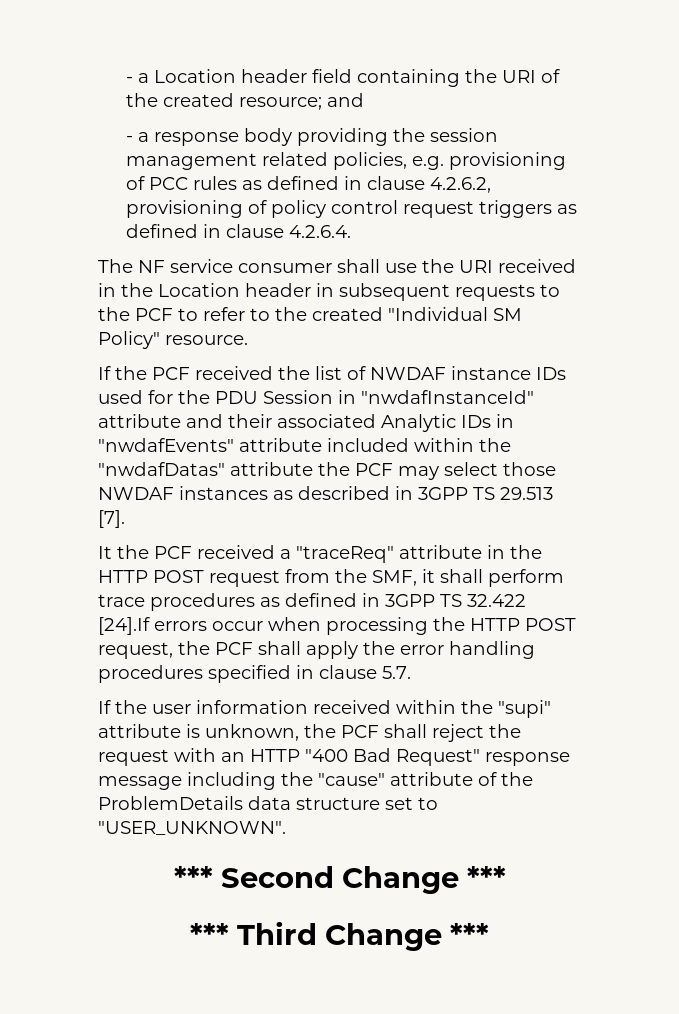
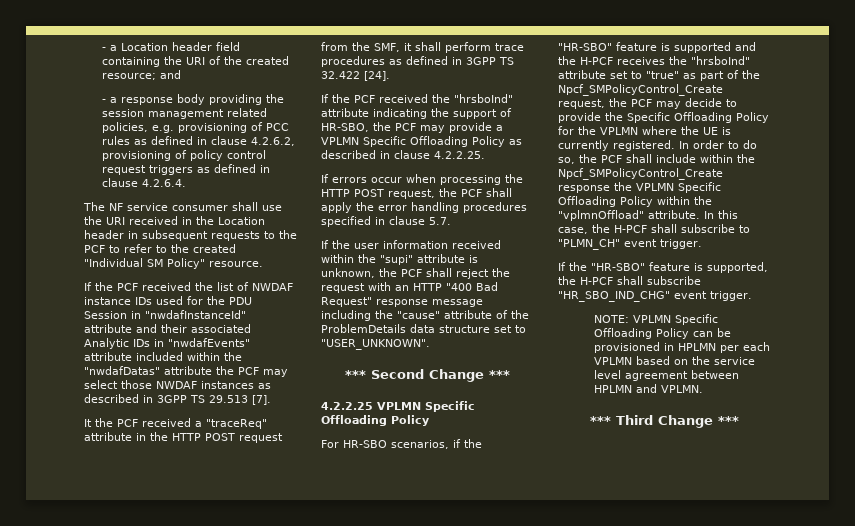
- It the PCF received a "traceReq" attribute in the HTTP POST request from the SMF, it shall perform trace procedures as defined in 3GPP TS 32.422 [24].If errors occur when processing the HTTP POST request, the PCF shall apply the error handling procedures specified in clause 5.7.
+ It the PCF received a "traceReq" attribute in the HTTP POST request from the SMF, it shall perform trace procedures as defined in 3GPP TS 32.422 [24].
+ If the PCF received the "hrsboInd" attribute indicating the support of HR-SBO, the PCF may provide a VPLMN Specific Offloading Policy as described in clause 4.2.2.25.
+ If errors occur when processing the HTTP POST request, the PCF shall apply the error handling procedures specified in clause 5.7.
+ 4.2.2.25 VPLMN Specific Offloading Policy
+ For HR-SBO scenarios, if the "HR-SBO" feature is supported and the H-PCF receives the "hrsboInd" attribute set to "true" as part of the Npcf_SMPolicyControl_Create request, the PCF may decide to provide the Specific Offloading Policy for the VPLMN where the UE is currently registered. In order to do so, the PCF shall include within the Npcf_SMPolicyControl_Create response the VPLMN Specific Offloading Policy within the "vplmnOffload" attribute. In this case, the H-PCF shall subscribe to "PLMN_CH" event trigger.
+ If the "HR-SBO" feature is supported, the H-PCF shall subscribe "HR_SBO_IND_CHG" event trigger.
+ NOTE: VPLMN Specific Offloading Policy can be provisioned in HPLMN per each VPLMN based on the service level agreement between HPLMN and VPLMN.

